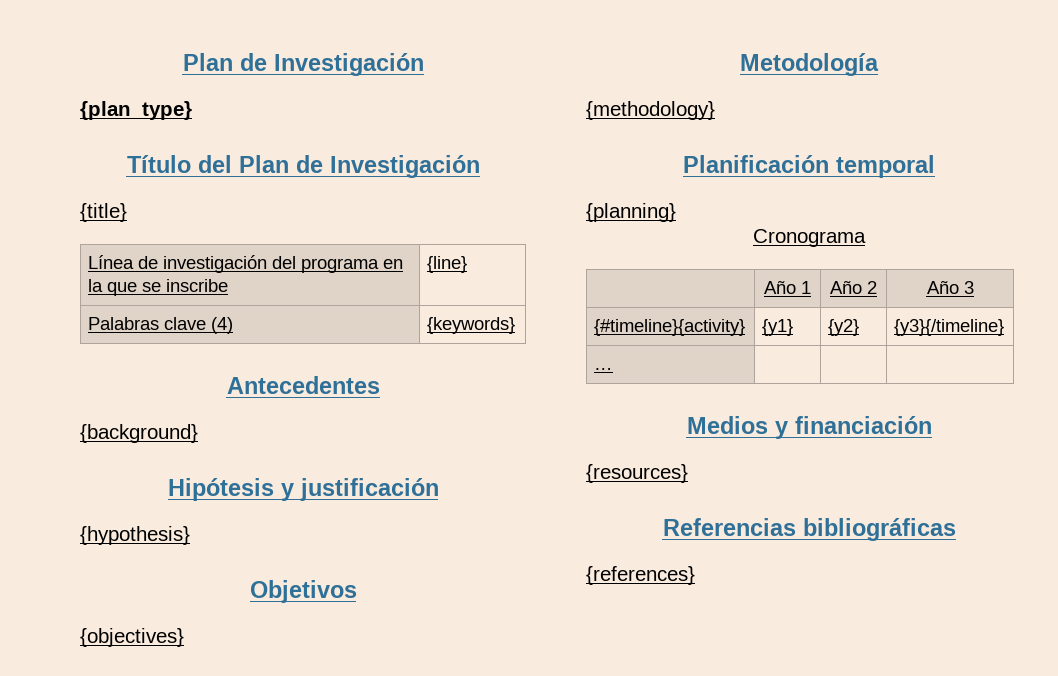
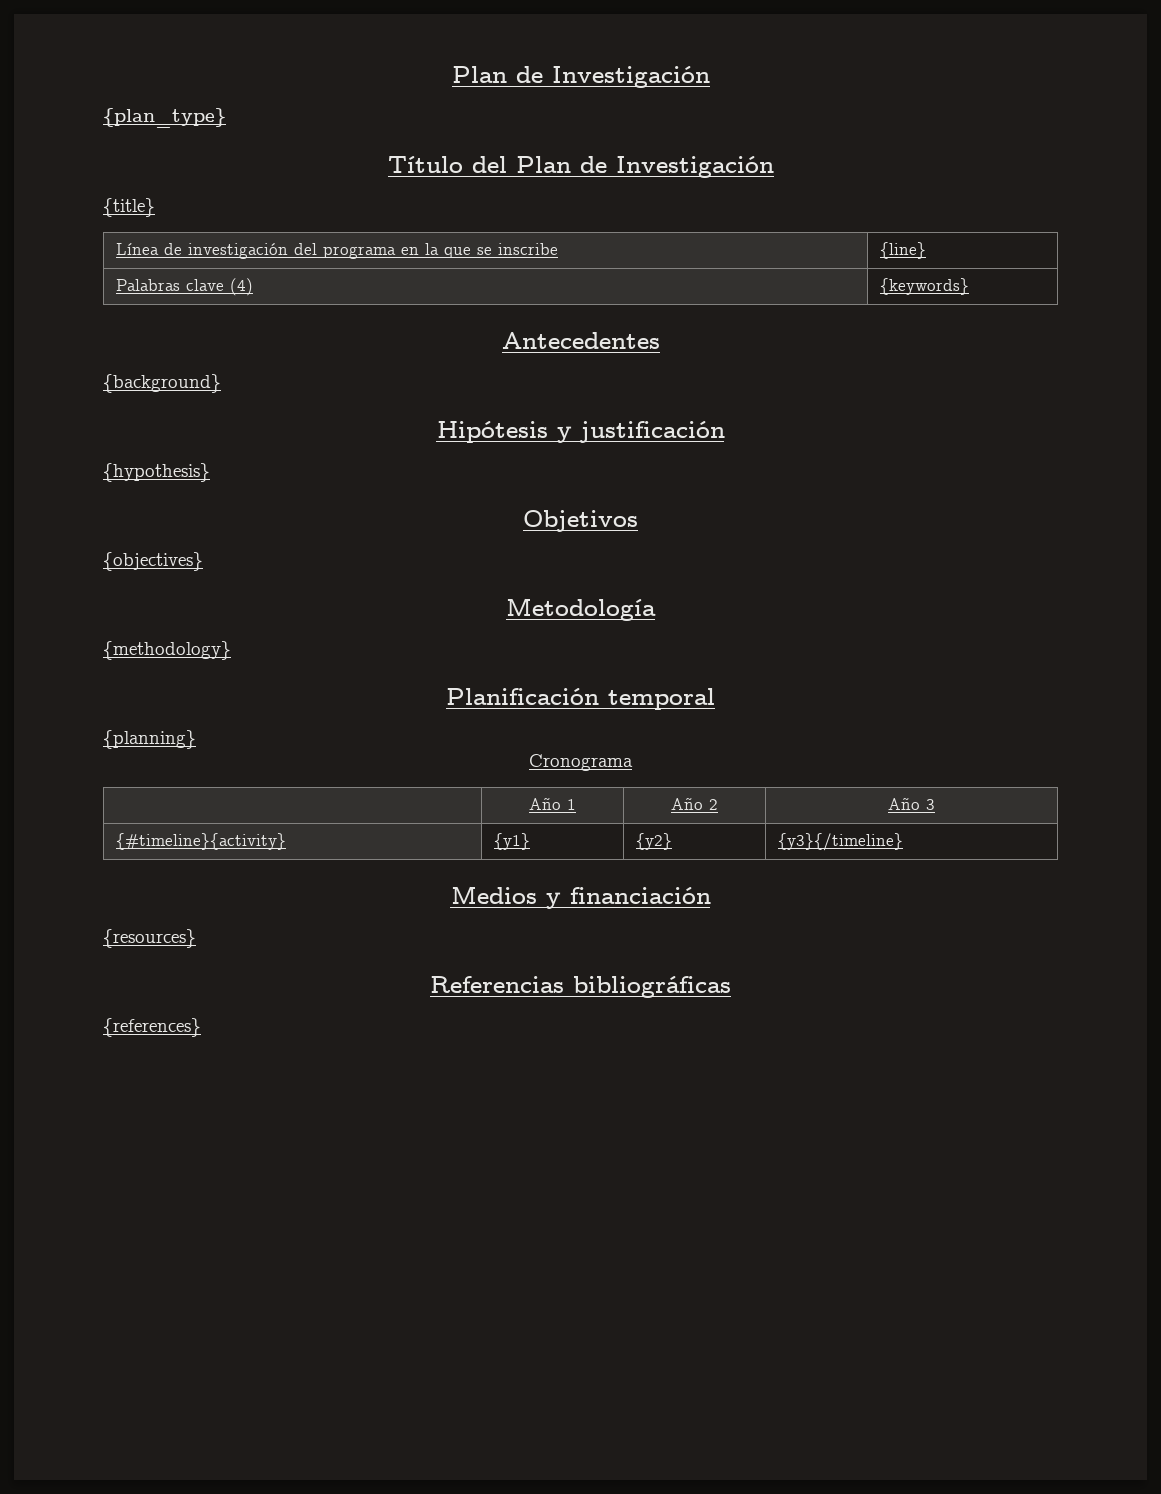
- … | | |

